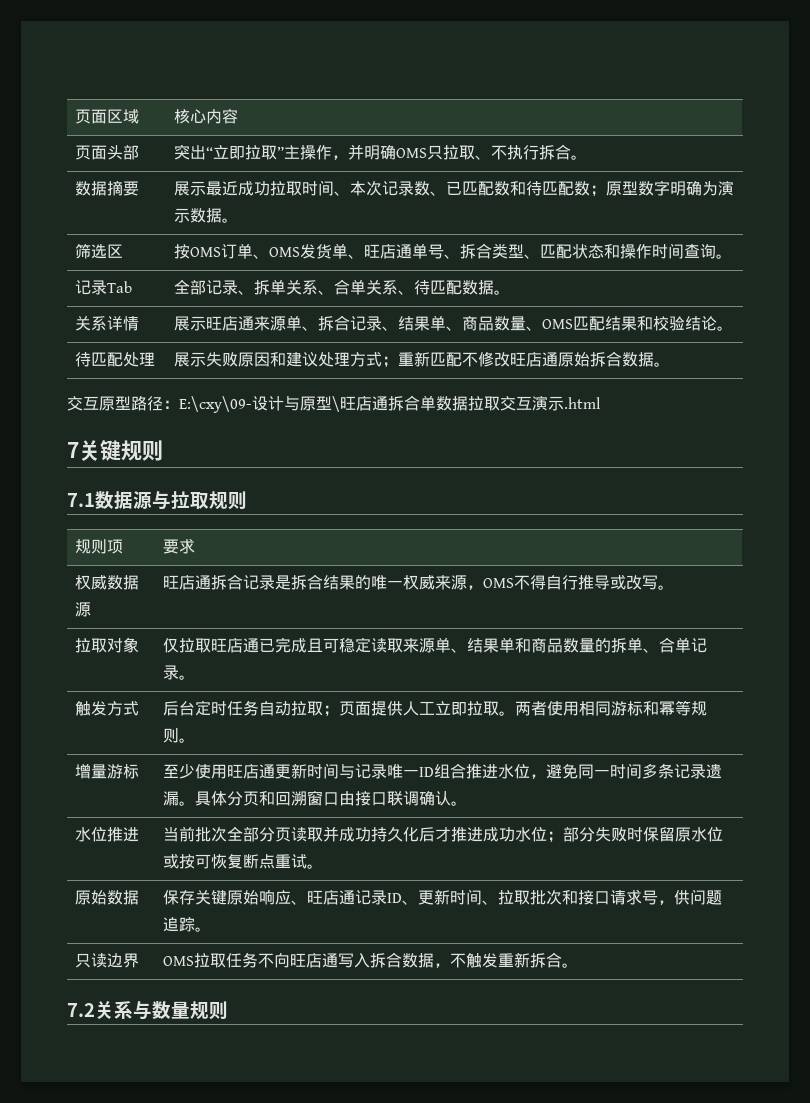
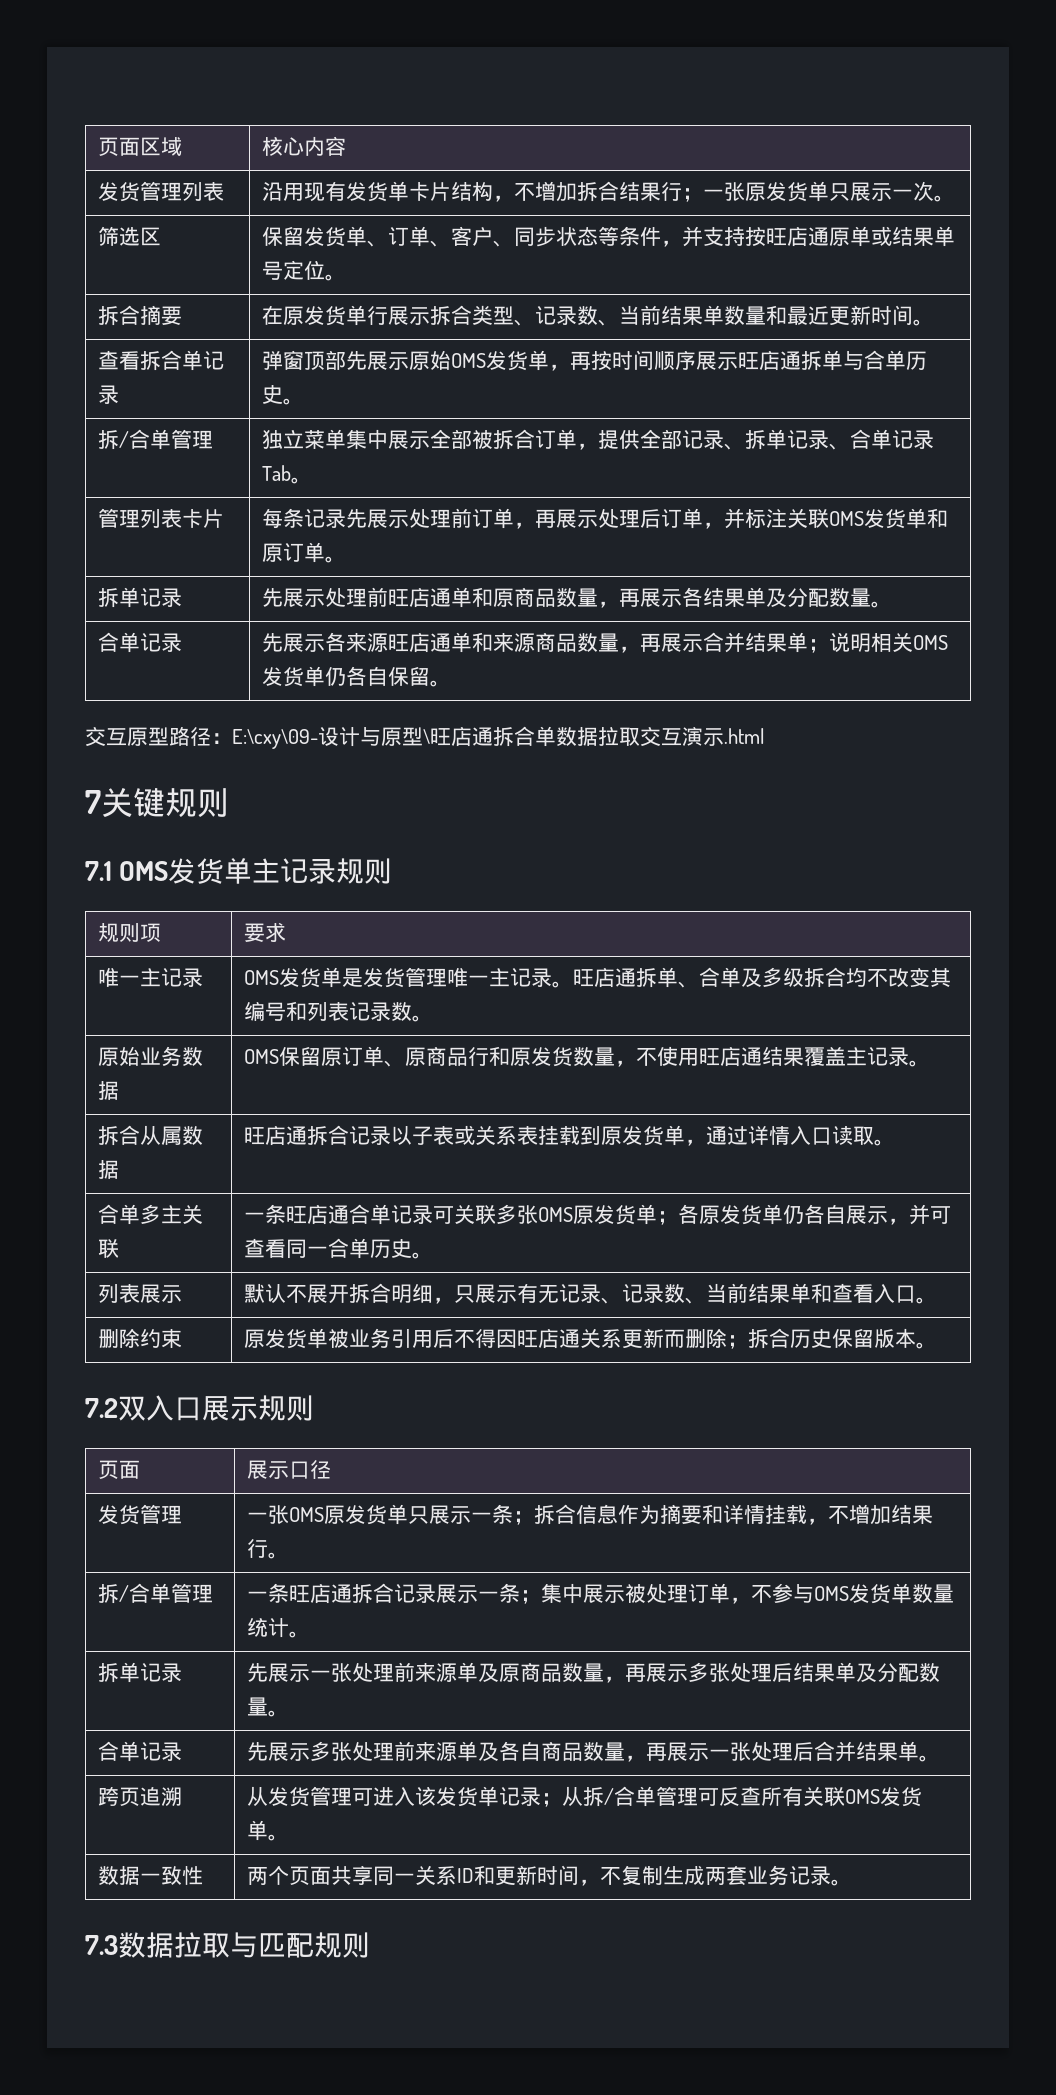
- 页面头部 | 突出“立即拉取”主操作，并明确OMS只拉取、不执行拆合。
- 数据摘要 | 展示最近成功拉取时间、本次记录数、已匹配数和待匹配数；原型数字明确为演示数据。
- 筛选区 | 按OMS订单、OMS发货单、旺店通单号、拆合类型、匹配状态和操作时间查询。
- 记录Tab | 全部记录、拆单关系、合单关系、待匹配数据。
- 关系详情 | 展示旺店通来源单、拆合记录、结果单、商品数量、OMS匹配结果和校验结论。
- 待匹配处理 | 展示失败原因和建议处理方式；重新匹配不修改旺店通原始拆合数据。
+ 发货管理列表 | 沿用现有发货单卡片结构，不增加拆合结果行；一张原发货单只展示一次。
+ 筛选区 | 保留发货单、订单、客户、同步状态等条件，并支持按旺店通原单或结果单号定位。
+ 拆合摘要 | 在原发货单行展示拆合类型、记录数、当前结果单数量和最近更新时间。
+ 查看拆合单记录 | 弹窗顶部先展示原始OMS发货单，再按时间顺序展示旺店通拆单与合单历史。
+ 拆/合单管理 | 独立菜单集中展示全部被拆合订单，提供全部记录、拆单记录、合单记录Tab。
+ 管理列表卡片 | 每条记录先展示处理前订单，再展示处理后订单，并标注关联OMS发货单和原订单。
+ 拆单记录 | 先展示处理前旺店通单和原商品数量，再展示各结果单及分配数量。
+ 合单记录 | 先展示各来源旺店通单和来源商品数量，再展示合并结果单；说明相关OMS发货单仍各自保留。
- 7.1数据源与拉取规则
+ 7.1 OMS发货单主记录规则
- 权威数据源 | 旺店通拆合记录是拆合结果的唯一权威来源，OMS不得自行推导或改写。
- 拉取对象 | 仅拉取旺店通已完成且可稳定读取来源单、结果单和商品数量的拆单、合单记录。
- 触发方式 | 后台定时任务自动拉取；页面提供人工立即拉取。两者使用相同游标和幂等规则。
- 增量游标 | 至少使用旺店通更新时间与记录唯一ID组合推进水位，避免同一时间多条记录遗漏。具体分页和回溯窗口由接口联调确认。
- 水位推进 | 当前批次全部分页读取并成功持久化后才推进成功水位；部分失败时保留原水位或按可恢复断点重试。
- 原始数据 | 保存关键原始响应、旺店通记录ID、更新时间、拉取批次和接口请求号，供问题追踪。
- 只读边界 | OMS拉取任务不向旺店通写入拆合数据，不触发重新拆合。
- 7.2关系与数量规则
+ 唯一主记录 | OMS发货单是发货管理唯一主记录。旺店通拆单、合单及多级拆合均不改变其编号和列表记录数。
+ 原始业务数据 | OMS保留原订单、原商品行和原发货数量，不使用旺店通结果覆盖主记录。
+ 拆合从属数据 | 旺店通拆合记录以子表或关系表挂载到原发货单，通过详情入口读取。
+ 合单多主关联 | 一条旺店通合单记录可关联多张OMS原发货单；各原发货单仍各自展示，并可查看同一合单历史。
+ 列表展示 | 默认不展开拆合明细，只展示有无记录、记录数、当前结果单和查看入口。
+ 删除约束 | 原发货单被业务引用后不得因旺店通关系更新而删除；拆合历史保留版本。
+ 7.2双入口展示规则
+ 页面 | 展示口径
+ 发货管理 | 一张OMS原发货单只展示一条；拆合信息作为摘要和详情挂载，不增加结果行。
+ 拆/合单管理 | 一条旺店通拆合记录展示一条；集中展示被处理订单，不参与OMS发货单数量统计。
+ 拆单记录 | 先展示一张处理前来源单及原商品数量，再展示多张处理后结果单及分配数量。
+ 合单记录 | 先展示多张处理前来源单及各自商品数量，再展示一张处理后合并结果单。
+ 跨页追溯 | 从发货管理可进入该发货单记录；从拆/合单管理可反查所有关联OMS发货单。
+ 数据一致性 | 两个页面共享同一关系ID和更新时间，不复制生成两套业务记录。
+ 7.3数据拉取与匹配规则

